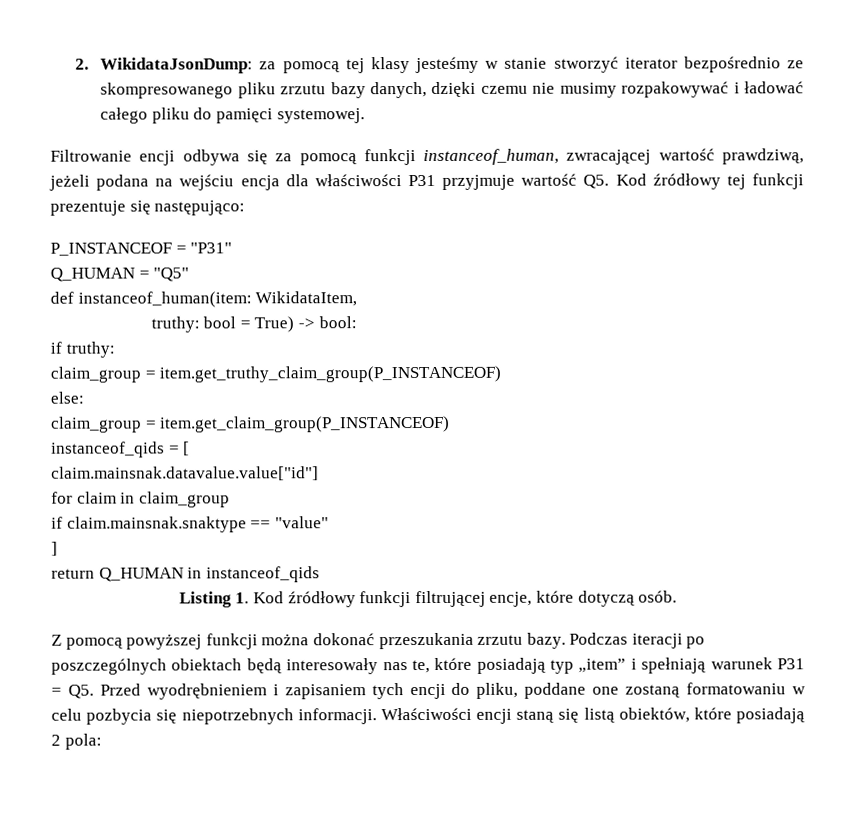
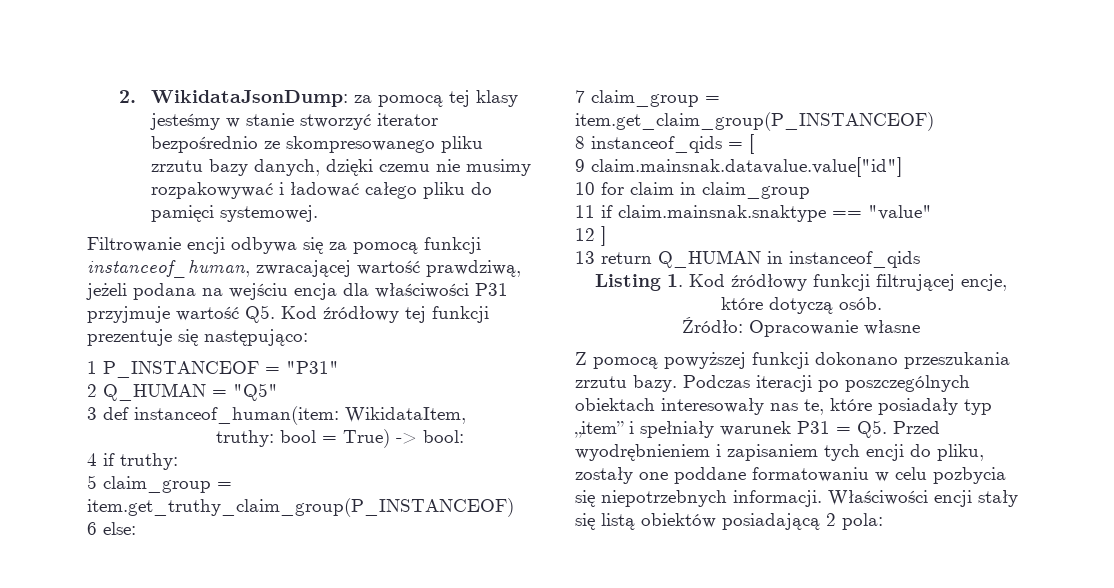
- P_INSTANCEOF = "P31"
+ 1 P_INSTANCEOF = "P31"
- Q_HUMAN = "Q5"
+ 2 Q_HUMAN = "Q5"
- def instanceof_human(item: WikidataItem,
+ 3 def instanceof_human(item: WikidataItem,
- if truthy:
+ 4 if truthy:
- claim_group = item.get_truthy_claim_group(P_INSTANCEOF)
+ 5 claim_group = item.get_truthy_claim_group(P_INSTANCEOF)
- else:
+ 6 else:
- claim_group = item.get_claim_group(P_INSTANCEOF)
+ 7 claim_group = item.get_claim_group(P_INSTANCEOF)
- instanceof_qids = [
+ 8 instanceof_qids = [
- claim.mainsnak.datavalue.value["id"]
+ 9 claim.mainsnak.datavalue.value["id"]
- for claim in claim_group
+ 10 for claim in claim_group
- if claim.mainsnak.snaktype == "value"
+ 11 if claim.mainsnak.snaktype == "value"
- ]
+ 12 ]
- return Q_HUMAN in instanceof_qids
+ 13 return Q_HUMAN in instanceof_qids
+ Źródło: Opracowanie własne
- Z pomocą powyższej funkcji można dokonać przeszukania zrzutu bazy.
+ Z pomocą powyższej funkcji dokonano przeszukania zrzutu bazy.
- Podczas iteracji po poszczególnych obiektach będą interesowały nas te, które posiadają typ „item” i spełniają warunek P31 = Q5. Przed wyodrębnieniem i zapisaniem tych encji do pliku, poddane one zostaną formatowaniu w celu pozbycia się niepotrzebnych informacji.
+ Podczas iteracji po poszczególnych obiektach interesowały nas te, które posiadały typ „item” i spełniały warunek P31 = Q5. Przed wyodrębnieniem i zapisaniem tych encji do pliku, zostały one poddane formatowaniu w celu pozbycia się niepotrzebnych informacji.
- Właściwości encji staną się listą obiektów, które posiadają 2 pola:
+ Właściwości encji stały się listą obiektów posiadającą 2 pola:

